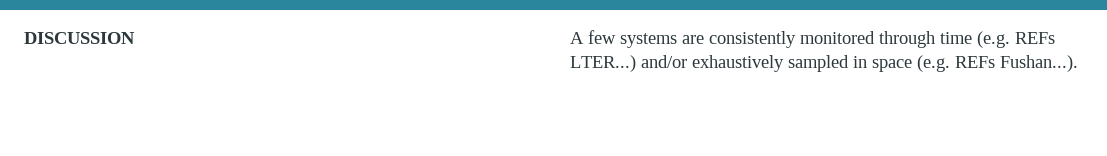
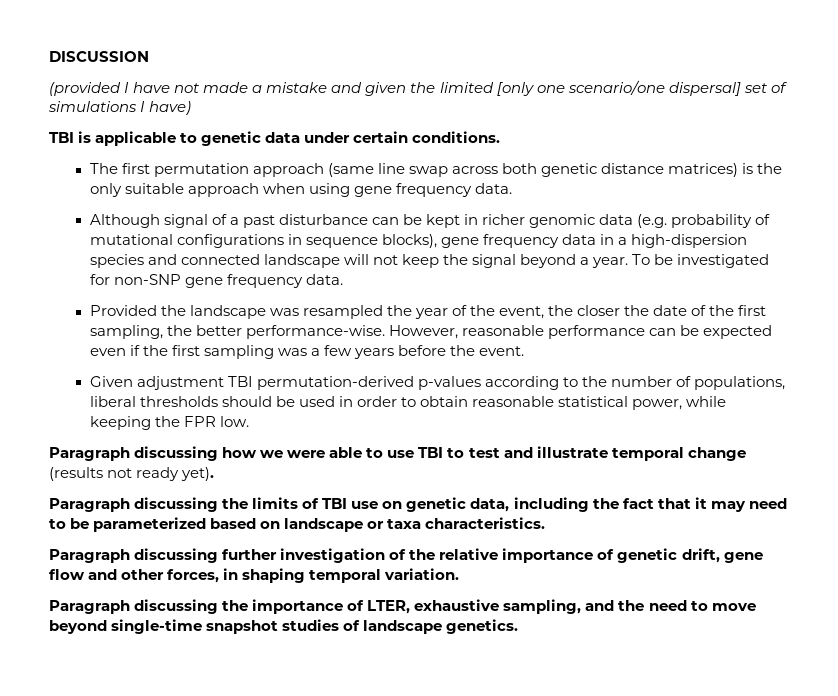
- A few systems are consistently monitored through time (e.g. REFs LTER...) and/or exhaustively sampled in space (e.g. REFs Fushan...).
+ (provided I have not made a mistake and given the limited [only one scenario/one dispersal] set of simulations I have)
+ TBI is applicable to genetic data under certain conditions.
+ The first permutation approach (same line swap across both genetic distance matrices) is the only suitable approach when using gene frequency data.
+ Although signal of a past disturbance can be kept in richer genomic data (e.g. probability of mutational configurations in sequence blocks), gene frequency data in a high-dispersion species and connected landscape will not keep the signal beyond a year. To be investigated for non-SNP gene frequency data.
+ Provided the landscape was resampled the year of the event, the closer the date of the first sampling, the better performance-wise. However, reasonable performance can be expected even if the first sampling was a few years before the event.
+ Given adjustment TBI permutation-derived p-values according to the number of populations, liberal thresholds should be used in order to obtain reasonable statistical power, while keeping the FPR low.
+ Paragraph discussing how we were able to use TBI to test and illustrate temporal change (results not ready yet).
+ Paragraph discussing the limits of TBI use on genetic data, including the fact that it may need to be parameterized based on landscape or taxa characteristics.
+ Paragraph discussing further investigation of the relative importance of genetic drift, gene flow and other forces, in shaping temporal variation.
+ Paragraph discussing the importance of LTER, exhaustive sampling, and the need to move beyond single-time snapshot studies of landscape genetics.

